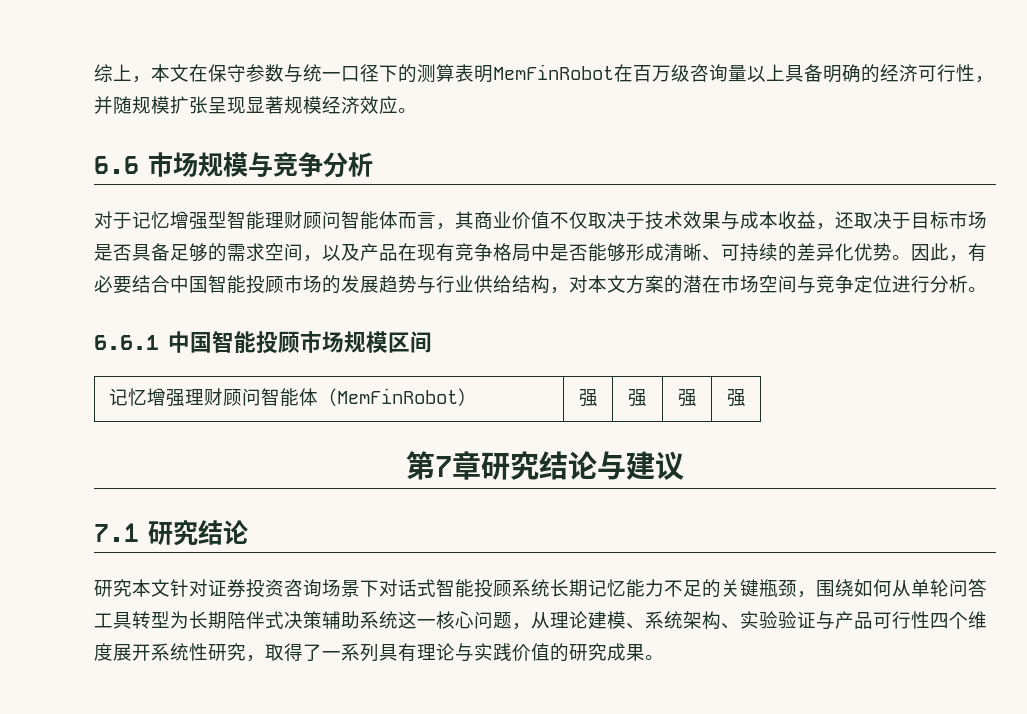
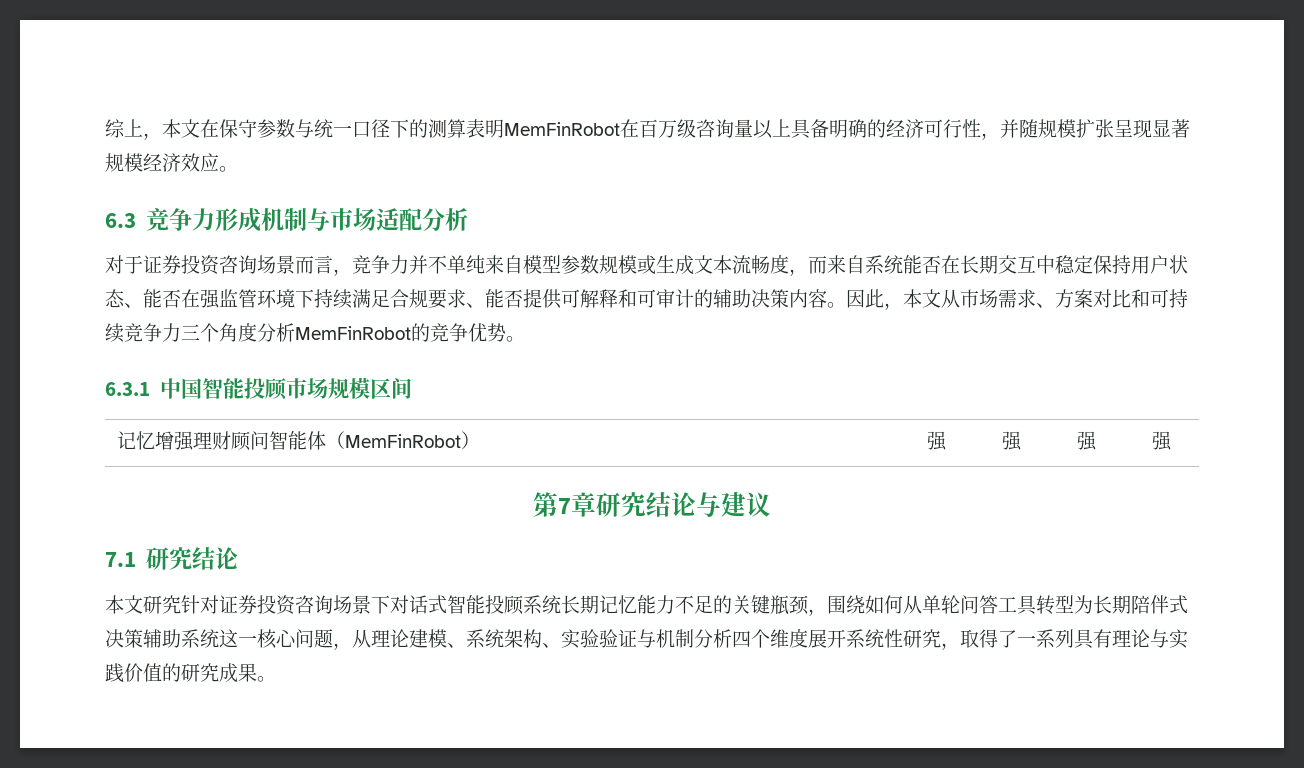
- 6.6市场规模与竞争分析
- 对于记忆增强型智能理财顾问智能体而言，其商业价值不仅取决于技术效果与成本收益，还取决于目标市场是否具备足够的需求空间，以及产品在现有竞争格局中是否能够形成清晰、可持续的差异化优势。因此，有必要结合中国智能投顾市场的发展趋势与行业供给结构，对本文方案的潜在市场空间与竞争定位进行分析。
- 6.6.1中国智能投顾市场规模区间
+ 6.3竞争力形成机制与市场适配分析
+ 对于证券投资咨询场景而言，竞争力并不单纯来自模型参数规模或生成文本流畅度，而来自系统能否在长期交互中稳定保持用户状态、能否在强监管环境下持续满足合规要求、能否提供可解释和可审计的辅助决策内容。因此，本文从市场需求、方案对比和可持续竞争力三个角度分析MemFinRobot的竞争优势。
+ 6.3.1中国智能投顾市场规模区间
- 研究本文针对证券投资咨询场景下对话式智能投顾系统长期记忆能力不足的关键瓶颈，围绕如何从单轮问答工具转型为长期陪伴式决策辅助系统这一核心问题，从理论建模、系统架构、实验验证与产品可行性四个维度展开系统性研究，取得了一系列具有理论与实践价值的研究成果。
+ 本文研究针对证券投资咨询场景下对话式智能投顾系统长期记忆能力不足的关键瓶颈，围绕如何从单轮问答工具转型为长期陪伴式决策辅助系统这一核心问题，从理论建模、系统架构、实验验证与机制分析四个维度展开系统性研究，取得了一系列具有理论与实践价值的研究成果。

